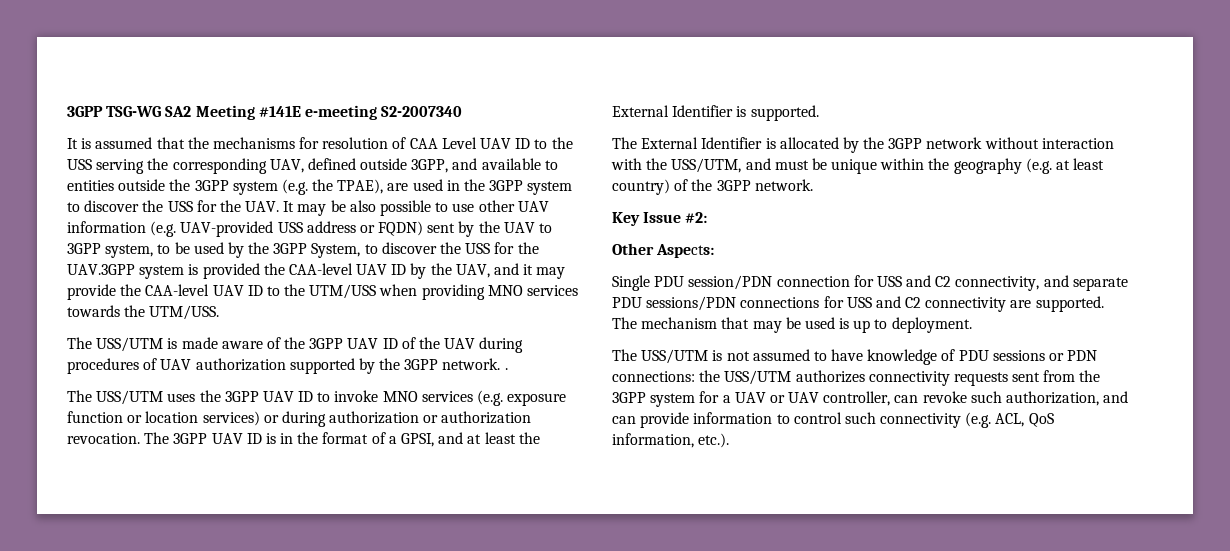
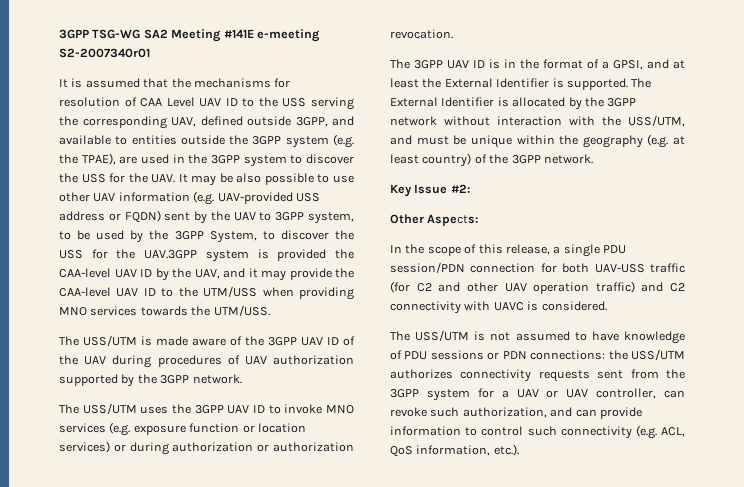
- 3GPP TSG-WG SA2 Meeting #141E e-meeting S2-2007340
+ 3GPP TSG-WG SA2 Meeting #141E e-meeting S2-2007340r01
- The USS/UTM is made aware of the 3GPP UAV ID of the UAV during procedures of UAV authorization supported by the 3GPP network. .
+ The USS/UTM is made aware of the 3GPP UAV ID of the UAV during procedures of UAV authorization supported by the 3GPP network.
- The USS/UTM uses the 3GPP UAV ID to invoke MNO services (e.g. exposure function or location services) or during authorization or authorization revocation. The 3GPP UAV ID is in the format of a GPSI, and at least the External Identifier is supported.
- The External Identifier is allocated by the 3GPP network without interaction with the USS/UTM, and must be unique within the geography (e.g. at least country) of the 3GPP network.
+ The USS/UTM uses the 3GPP UAV ID to invoke MNO services (e.g. exposure function or location services) or during authorization or authorization revocation.
+ The 3GPP UAV ID is in the format of a GPSI, and at least the External Identifier is supported. The External Identifier is allocated by the 3GPP network without interaction with the USS/UTM, and must be unique within the geography (e.g. at least country) of the 3GPP network.
- Single PDU session/PDN connection for USS and C2 connectivity, and separate PDU sessions/PDN connections for USS and C2 connectivity are supported. The mechanism that may be used is up to deployment.
+ In the scope of this release, a single PDU session/PDN connection for both UAV-USS traffic (for C2 and other UAV operation traffic) and C2 connectivity with UAVC is considered.

